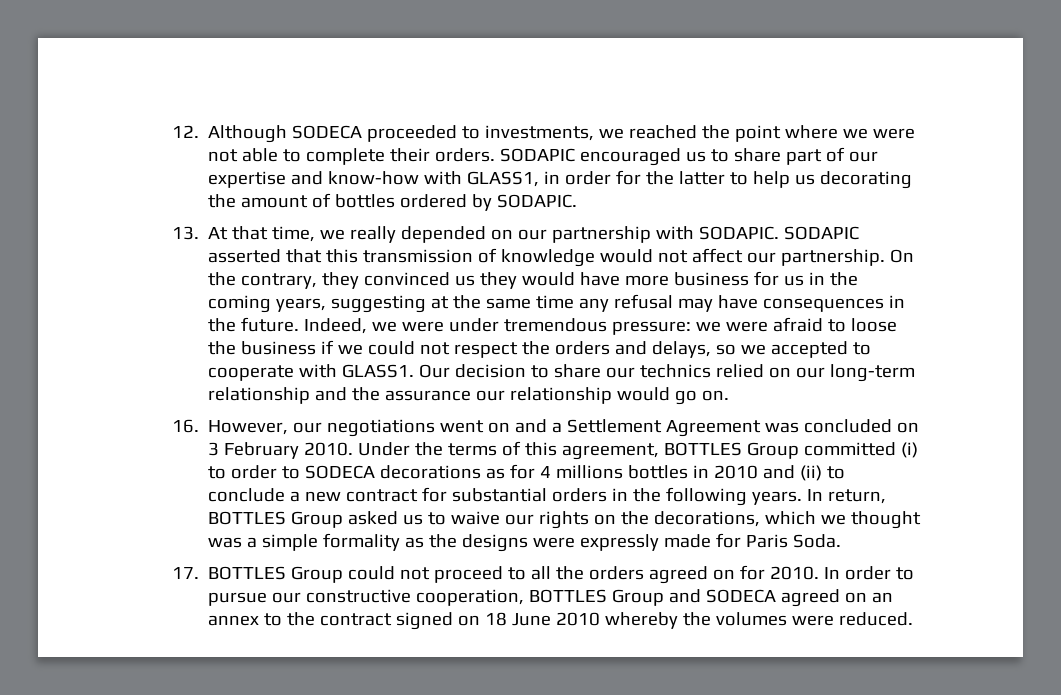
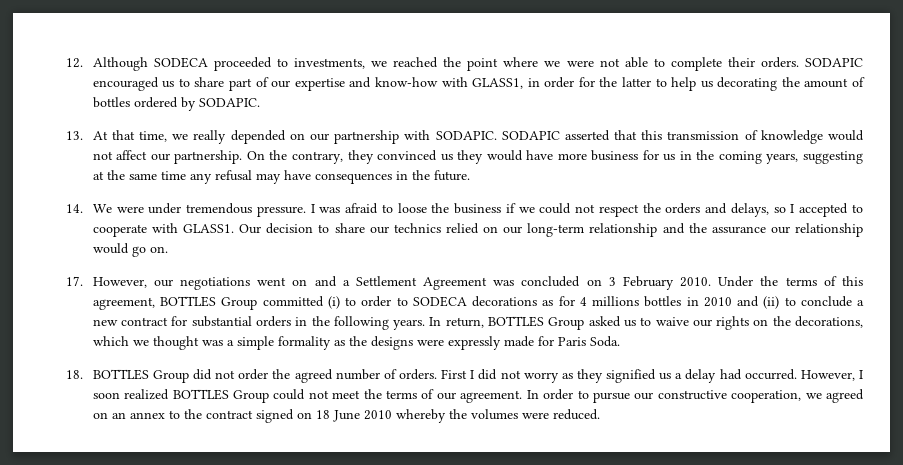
- On the contrary, they convinced us they would have more business for us in the coming years, suggesting at the same time any refusal may have consequences in the future. Indeed, we were under tremendous pressure: we were afraid to loose the business if we could not respect the orders and delays, so we accepted to cooperate with GLASS1.
+ On the contrary, they convinced us they would have more business for us in the coming years, suggesting at the same time any refusal may have consequences in the future.
+ 14. We were under tremendous pressure. I was afraid to loose the business if we could not respect the orders and delays, so I accepted to cooperate with GLASS1.
- 16. However, our negotiations went on and a Settlement Agreement was concluded on 3 February 2010.
+ 17. However, our negotiations went on and a Settlement Agreement was concluded on 3 February 2010.
- 17. BOTTLES Group could not proceed to all the orders agreed on for 2010.
+ 18. BOTTLES Group did not order the agreed number of orders. First I did not worry as they signified us a delay had occurred. However, I soon realized BOTTLES Group could not meet the terms of our agreement.
- In order to pursue our constructive cooperation, BOTTLES Group and SODECA agreed on an annex to the contract signed on 18 June 2010 whereby the volumes were reduced.
+ In order to pursue our constructive cooperation, we agreed on an annex to the contract signed on 18 June 2010 whereby the volumes were reduced.

